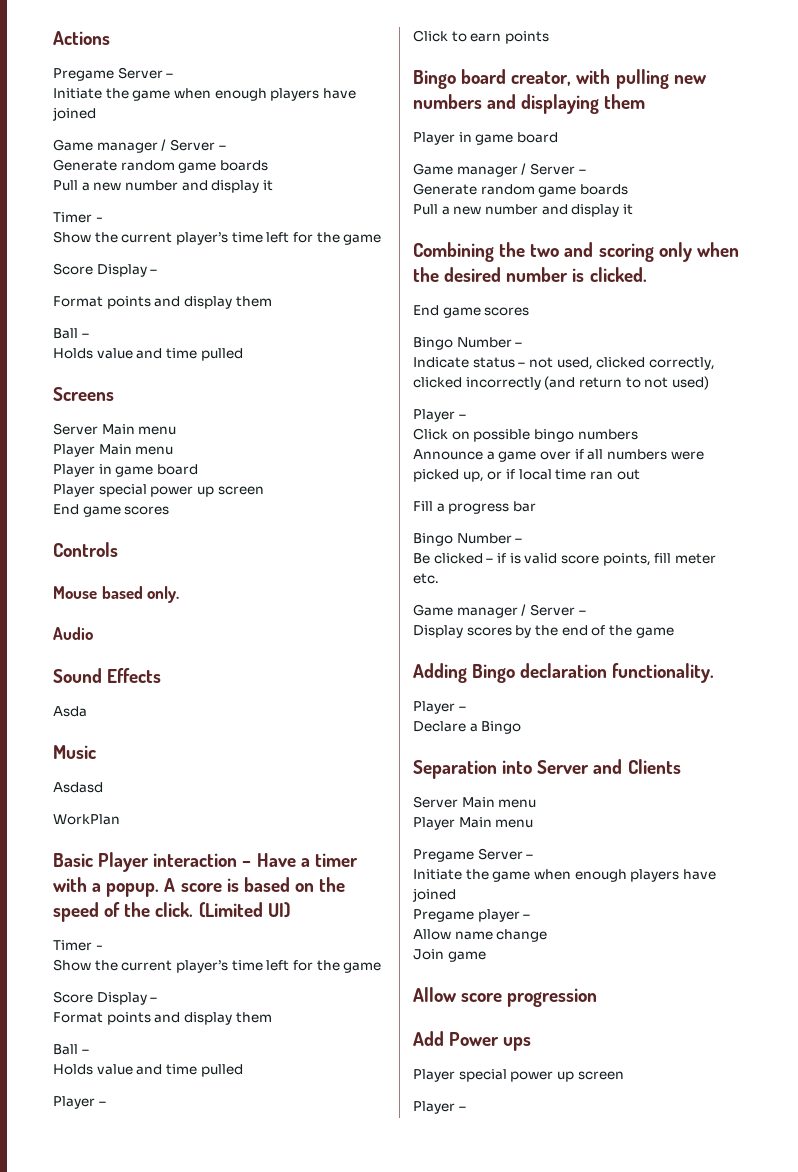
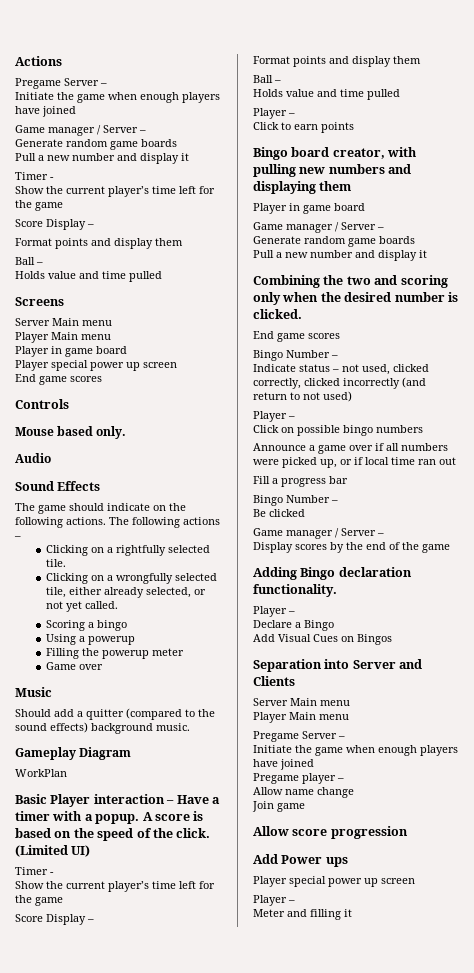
- Asda
+ The game should indicate on the following actions. The following actions –
+ Clicking on a rightfully selected tile.
+ Clicking on a wrongfully selected tile, either already selected, or not yet called.
+ Scoring a bingo
+ Using a powerup
+ Filling the powerup meter
+ Game over
  Music
- Asdasd
+ Should add a quitter (compared to the sound effects) background music.
+ Gameplay Diagram
- Be clicked – if is valid score points, fill meter etc.
+ Be clicked
+ Add Visual Cues on Bingos
+ Meter and filling it

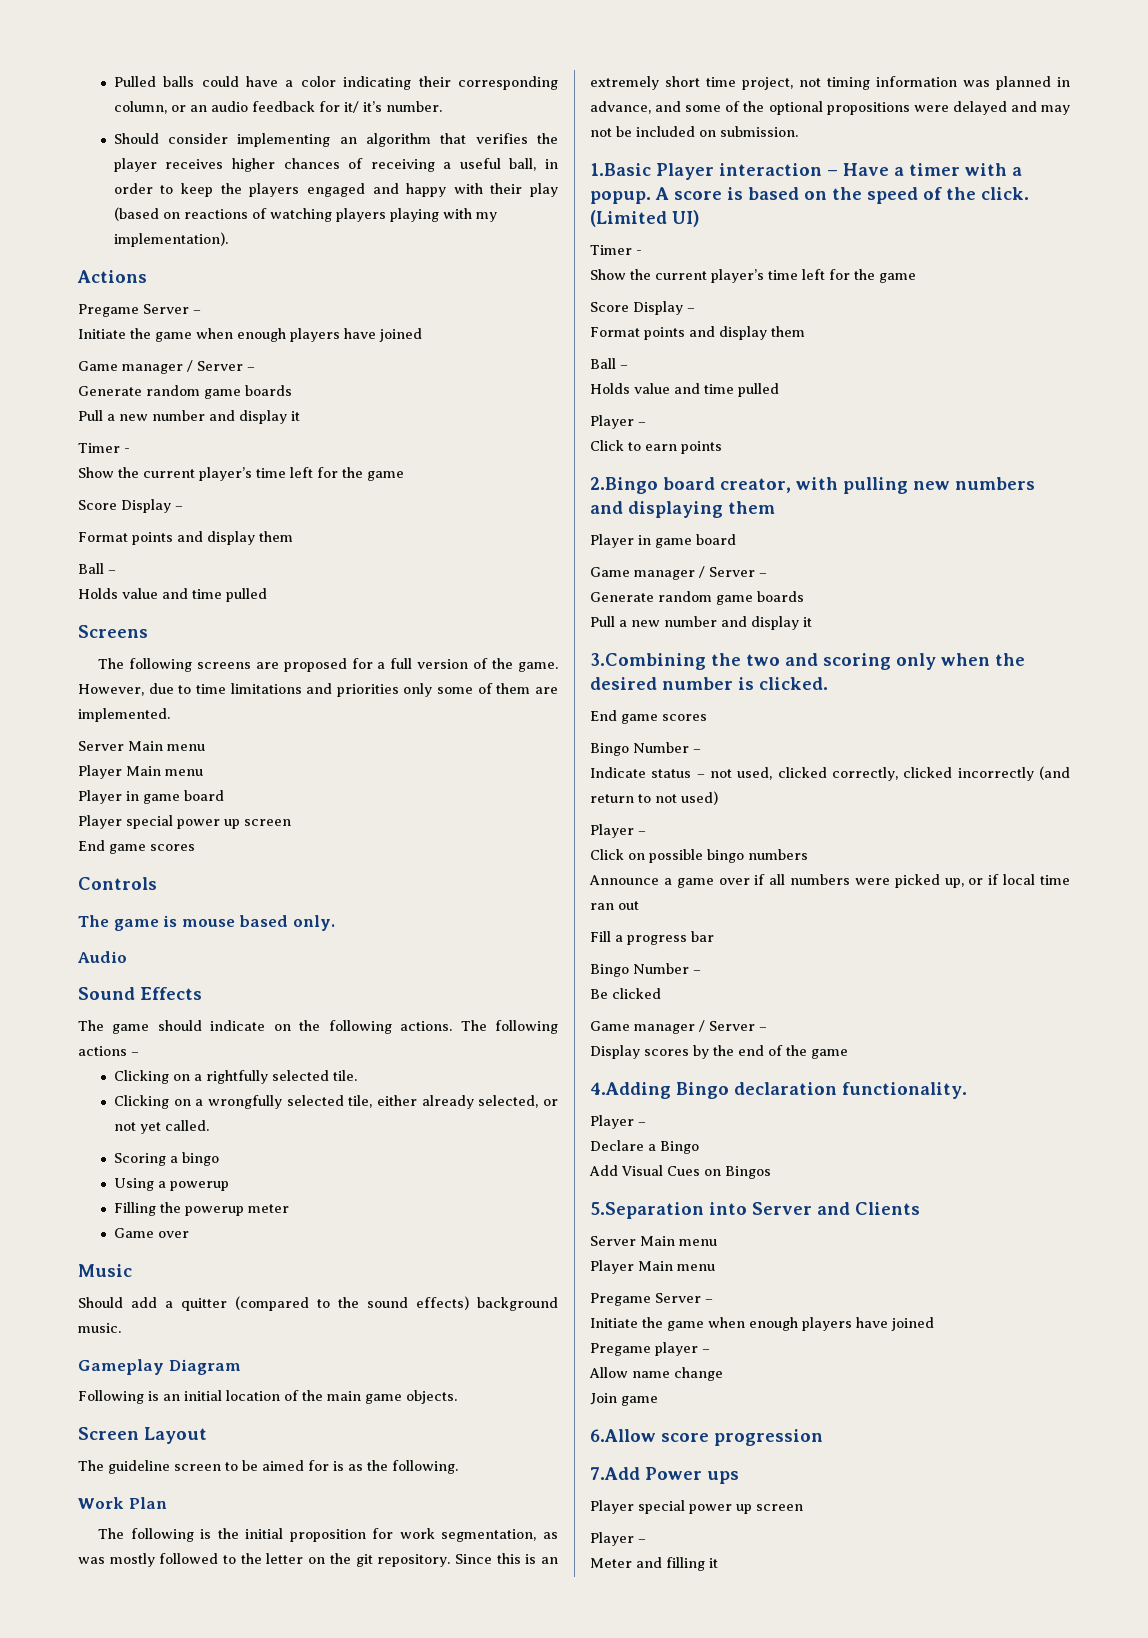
+ Pulled balls could have a color indicating their corresponding column, or an audio feedback for it/ it’s number.
+ Should consider implementing an algorithm that verifies the player receives higher chances of receiving a useful ball, in order to keep the players engaged and happy with their play (based on reactions of watching players playing with my implementation).
+ The following screens are proposed for a full version of the game. However, due to time limitations and priorities only some of them are implemented.
- Mouse based only.
+ The game is mouse based only.
- WorkPlan
- Basic Player interaction – Have a timer with a popup.
+ Following is an initial location of the main game objects.
+ Screen Layout
+ The guideline screen to be aimed for is as the following.
+ Work Plan
+ The following is the initial proposition for work segmentation, as was mostly followed to the letter on the git repository. Since this is an extremely short time project, not timing information was planned in advance, and some of the optional propositions were delayed and may not be included on submission.
+ 1.Basic Player interaction – Have a timer with a popup.
- Bingo board creator, with pulling new numbers and displaying them
+ 2.Bingo board creator, with pulling new numbers and displaying them
- Combining the two and scoring only when the desired number is clicked.
+ 3.Combining the two and scoring only when the desired number is clicked.
- Adding Bingo declaration functionality.
+ 4.Adding Bingo declaration functionality.
- Separation into Server and Clients
+ 5.Separation into Server and Clients
- Allow score progression
+ 6.Allow score progression
- Add Power ups
+ 7.Add Power ups

